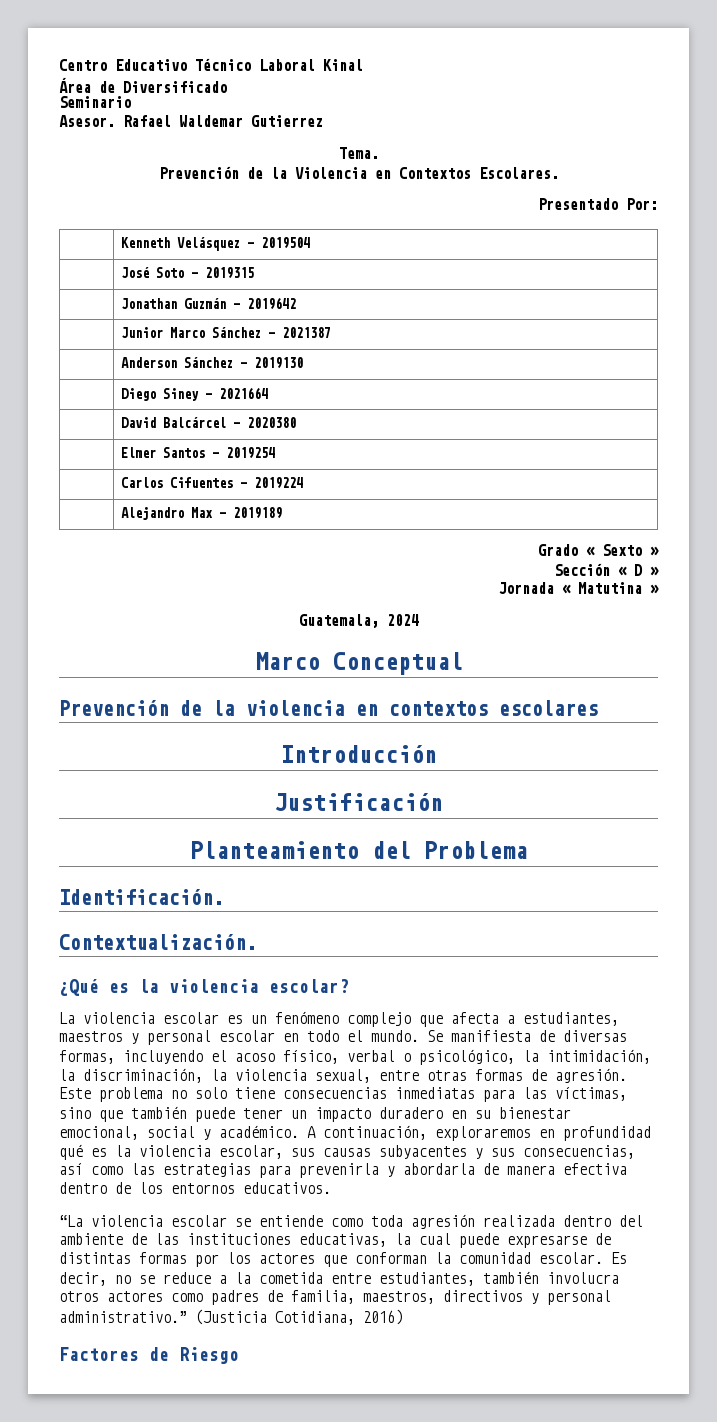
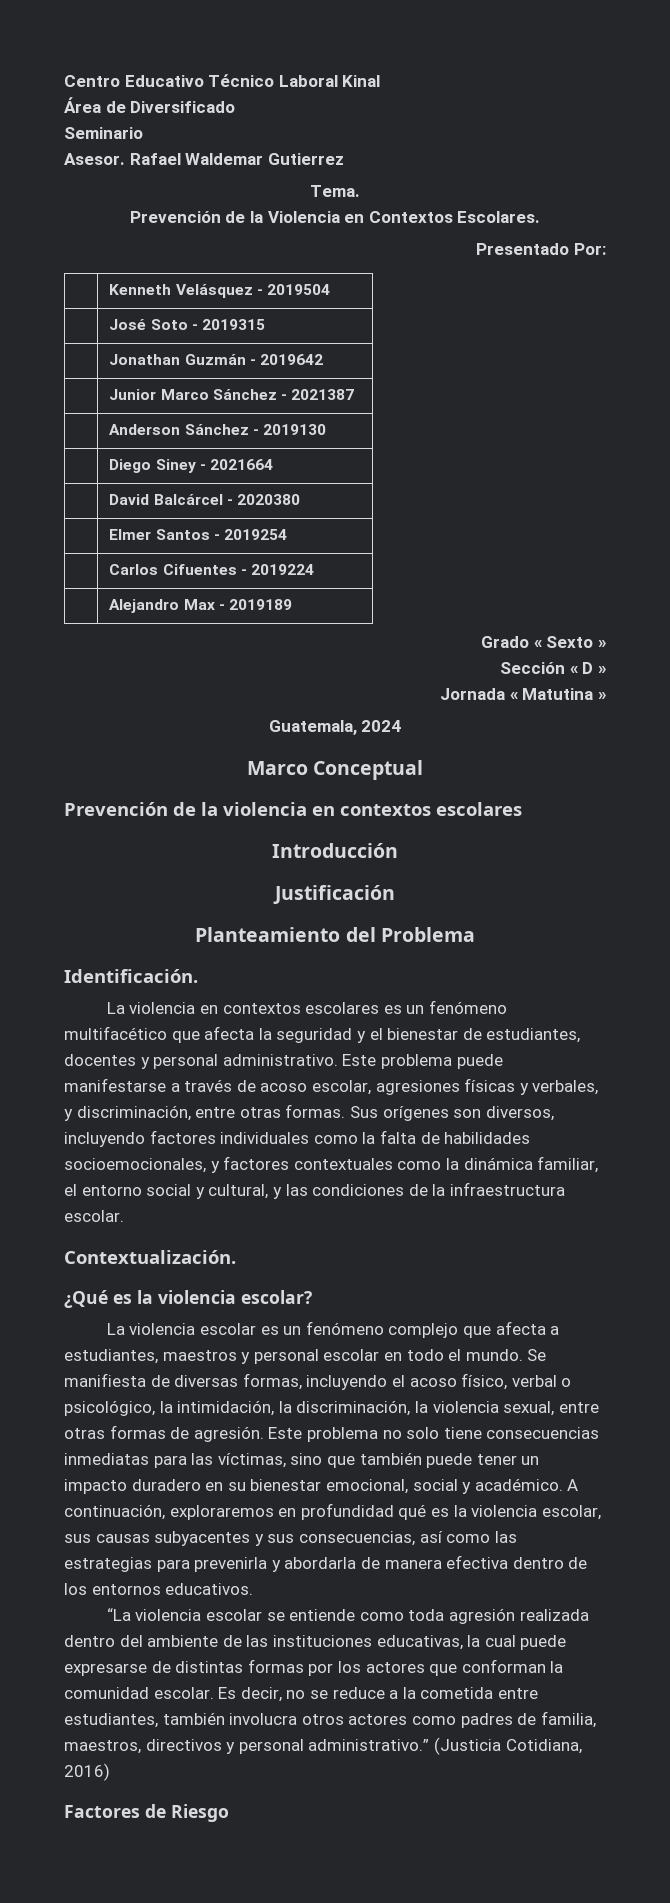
+ La violencia en contextos escolares es un fenómeno multifacético que afecta la seguridad y el bienestar de estudiantes, docentes y personal administrativo. Este problema puede manifestarse a través de acoso escolar, agresiones físicas y verbales, y discriminación, entre otras formas. Sus orígenes son diversos, incluyendo factores individuales como la falta de habilidades socioemocionales, y factores contextuales como la dinámica familiar, el entorno social y cultural, y las condiciones de la infraestructura escolar.

